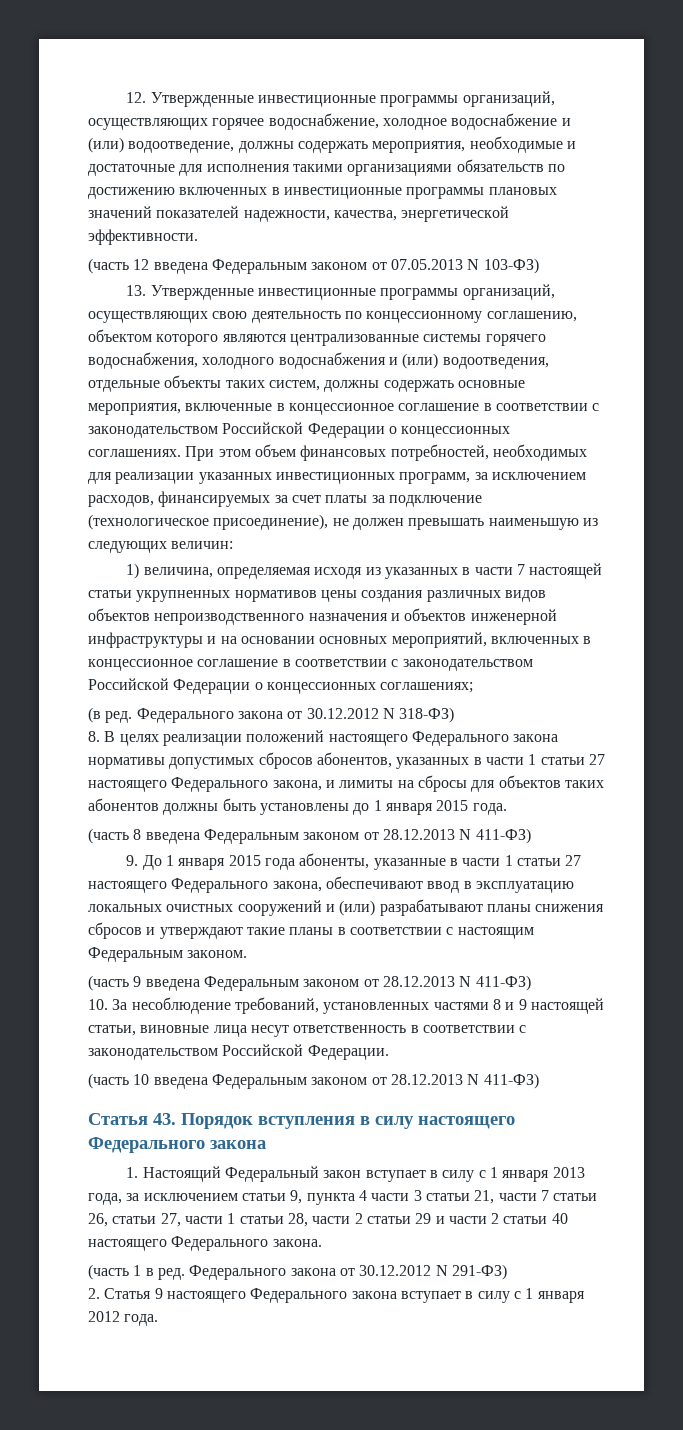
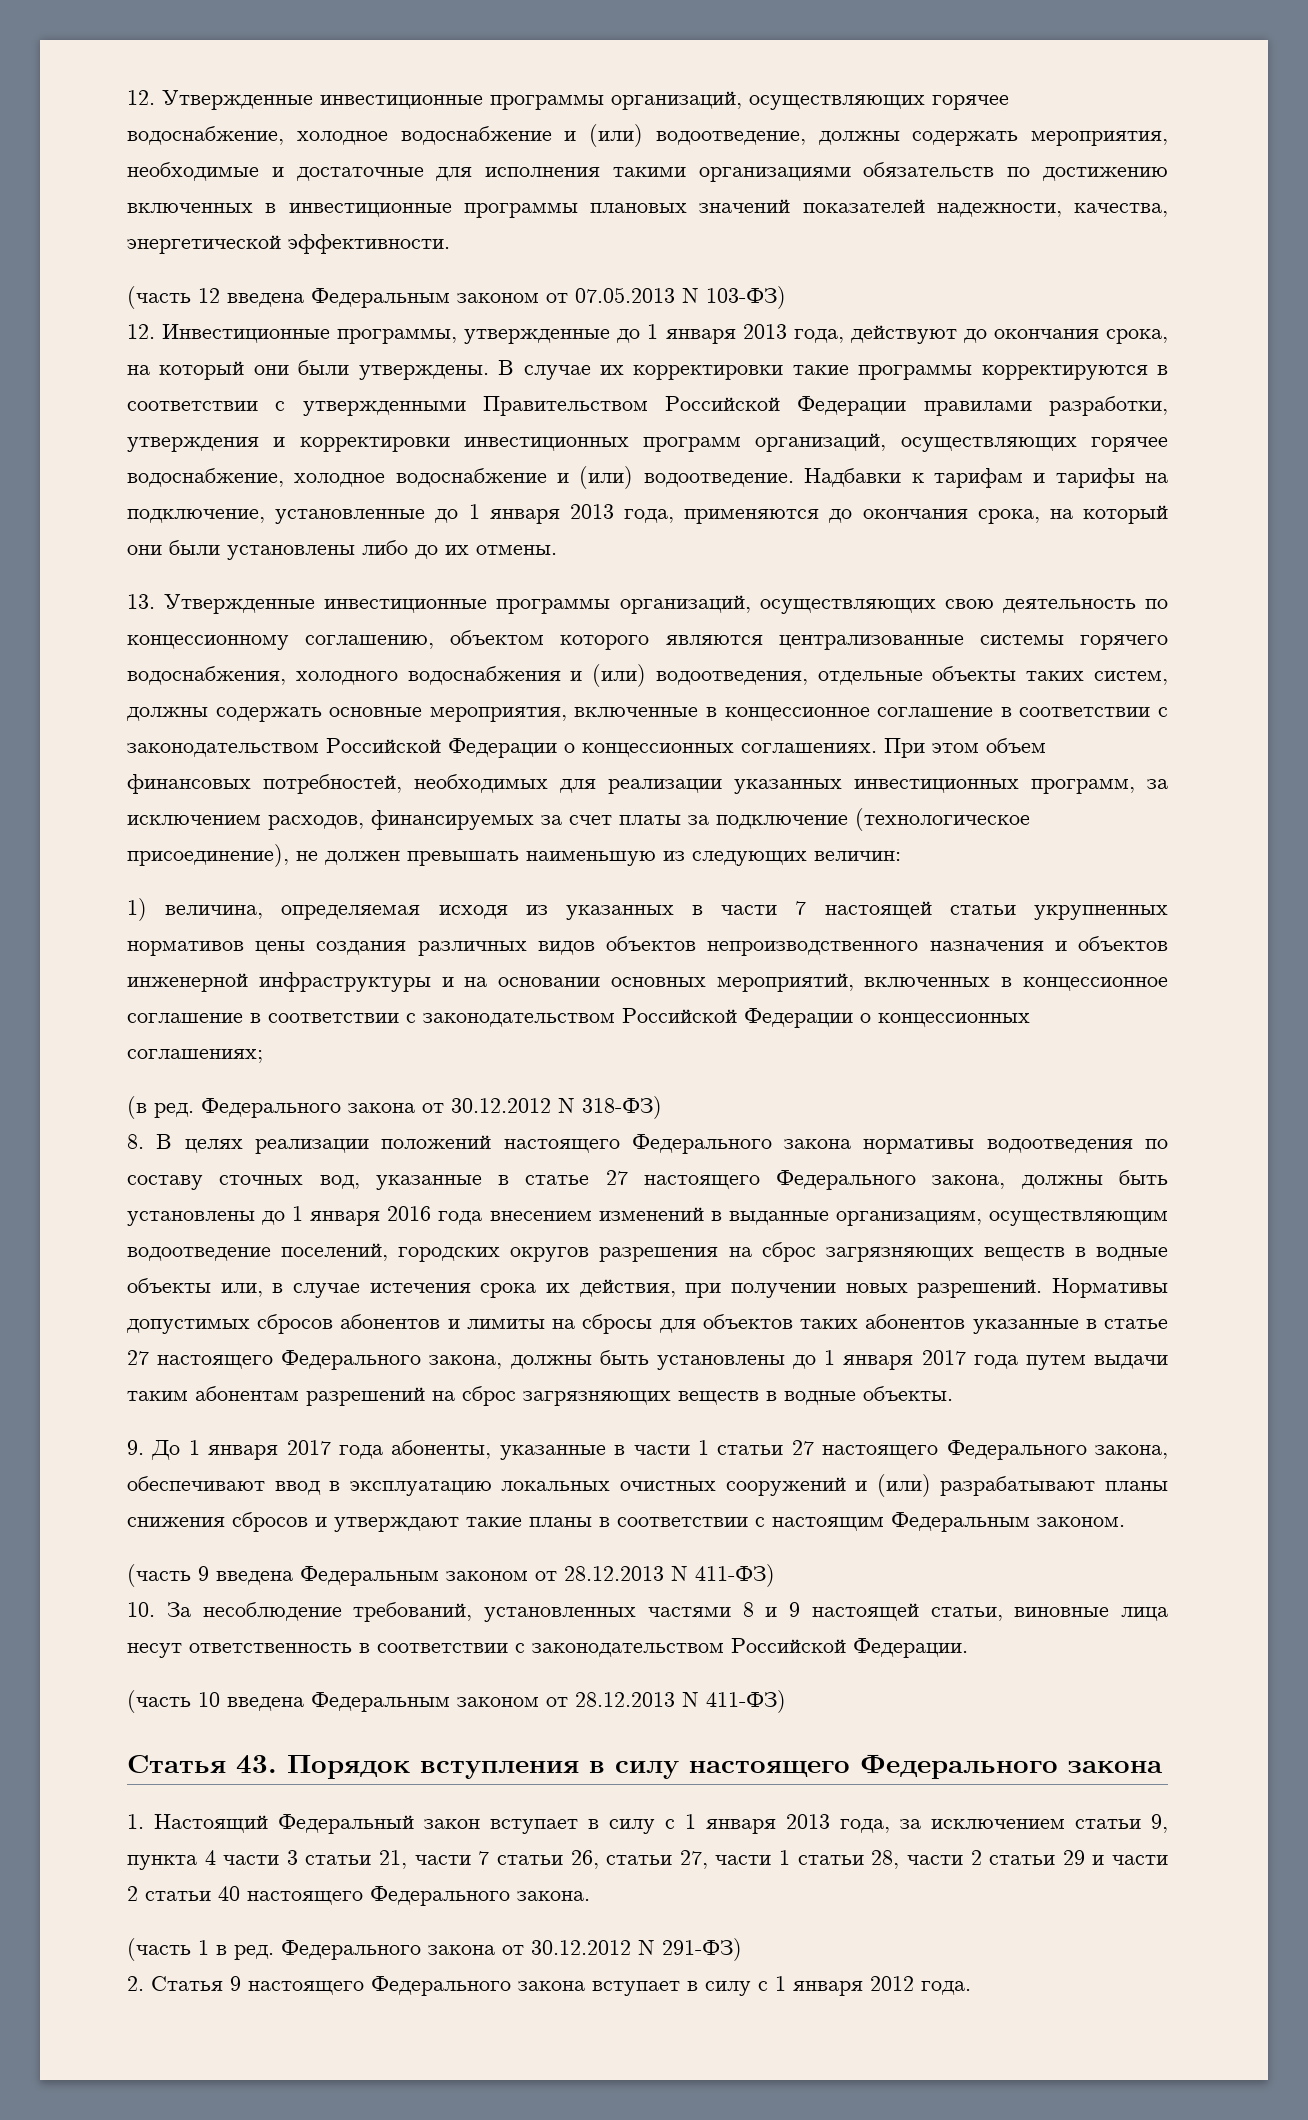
+ 12. Инвестиционные программы, утвержденные до 1 января 2013 года, действуют до окончания срока, на который они были утверждены. В случае их корректировки такие программы корректируются в соответствии с утвержденными Правительством Российской Федерации правилами разработки, утверждения и корректировки инвестиционных программ организаций, осуществляющих горячее водоснабжение, холодное водоснабжение и (или) водоотведение. Надбавки к тарифам и тарифы на подключение, установленные до 1 января 2013 года, применяются до окончания срока, на который они были установлены либо до их отмены.
- 8. В целях реализации положений настоящего Федерального закона нормативы допустимых сбросов абонентов, указанных в части 1 статьи 27 настоящего Федерального закона, и лимиты на сбросы для объектов таких абонентов должны быть установлены до 1 января 2015 года.
- (часть 8 введена Федеральным законом от 28.12.2013 N 411-ФЗ)
+ 8. В целях реализации положений настоящего Федерального закона нормативы водоотведения по составу сточных вод, указанные в статье 27 настоящего Федерального закона, должны быть установлены до 1 января 2016 года внесением изменений в выданные организациям, осуществляющим водоотведение поселений, городских округов разрешения на сброс загрязняющих веществ в водные объекты или, в случае истечения срока их действия, при получении новых разрешений. Нормативы допустимых сбросов абонентов и лимиты на сбросы для объектов таких абонентов указанные в статье 27 настоящего Федерального закона, должны быть установлены до 1 января 2017 года путем выдачи таким абонентам разрешений на сброс загрязняющих веществ в водные объекты.
- 9. До 1 января 2015 года абоненты, указанные в части 1 статьи 27 настоящего Федерального закона, обеспечивают ввод в эксплуатацию локальных очистных сооружений и (или) разрабатывают планы снижения сбросов и утверждают такие планы в соответствии с настоящим Федеральным законом.
+ 9. До 1 января 2017 года абоненты, указанные в части 1 статьи 27 настоящего Федерального закона, обеспечивают ввод в эксплуатацию локальных очистных сооружений и (или) разрабатывают планы снижения сбросов и утверждают такие планы в соответствии с настоящим Федеральным законом.

